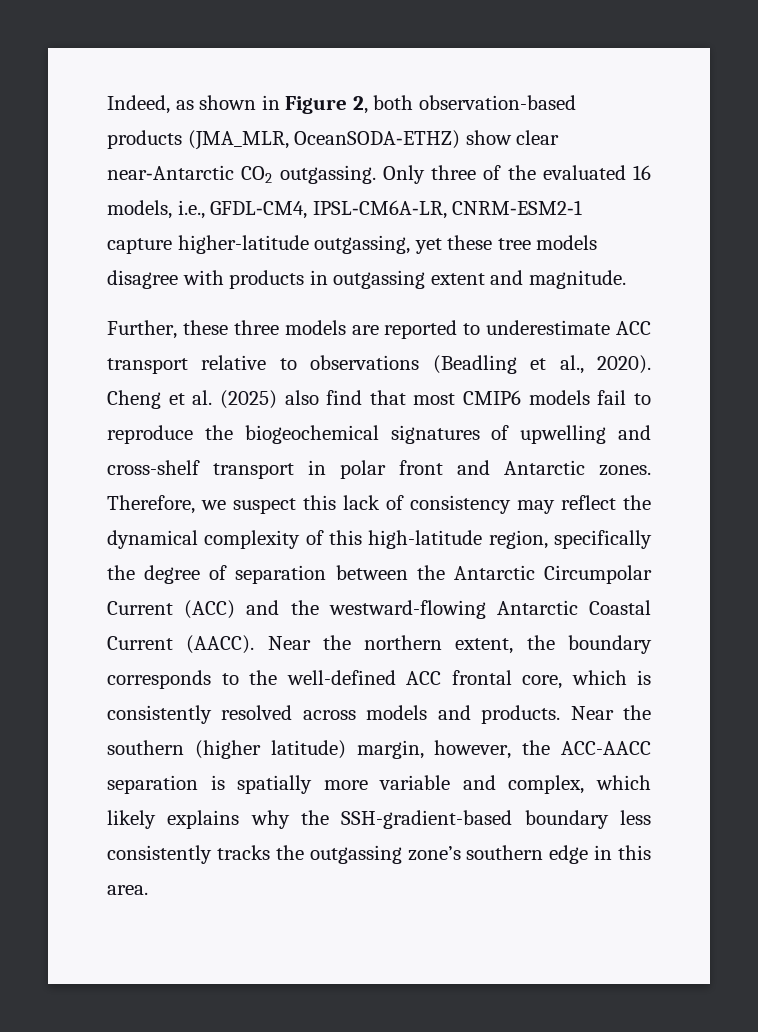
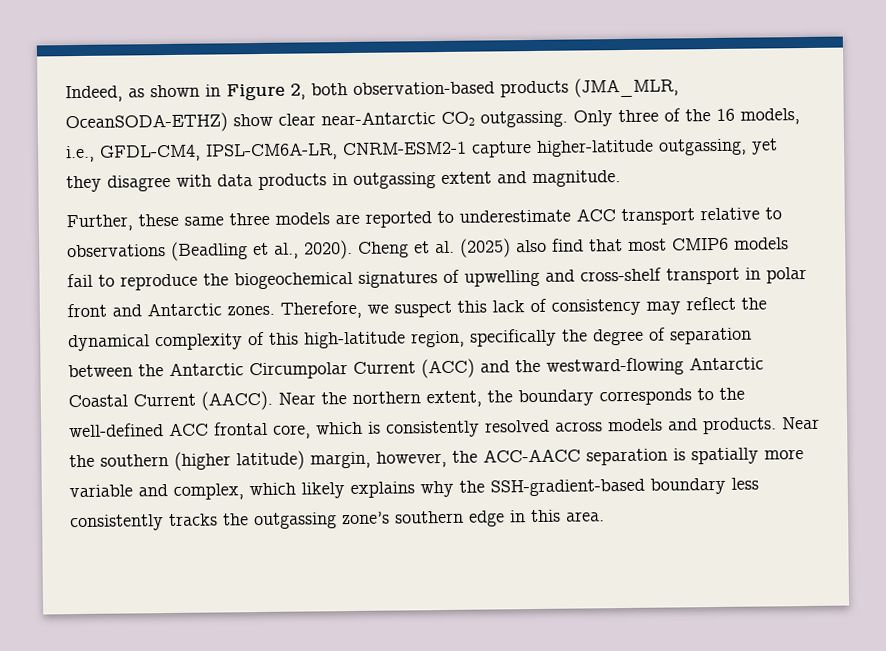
- Only three of the evaluated 16 models, i.e., GFDL‑CM4, IPSL‑CM6A‑LR, CNRM‑ESM2‑1 capture higher-latitude outgassing, yet these tree models disagree with products in outgassing extent and magnitude.
+ Only three of the 16 models, i.e., GFDL‑CM4, IPSL‑CM6A‑LR, CNRM‑ESM2‑1 capture higher-latitude outgassing, yet they disagree with data products in outgassing extent and magnitude.
- Further, these three models are reported to underestimate ACC transport relative to observations (Beadling et al., 2020).
+ Further, these same three models are reported to underestimate ACC transport relative to observations (Beadling et al., 2020).

